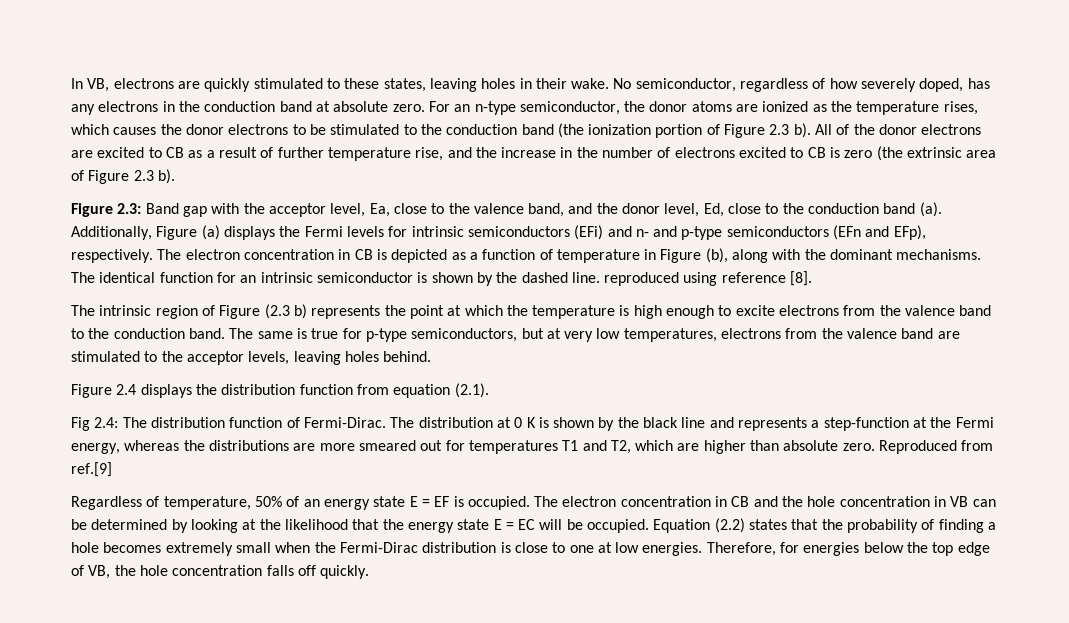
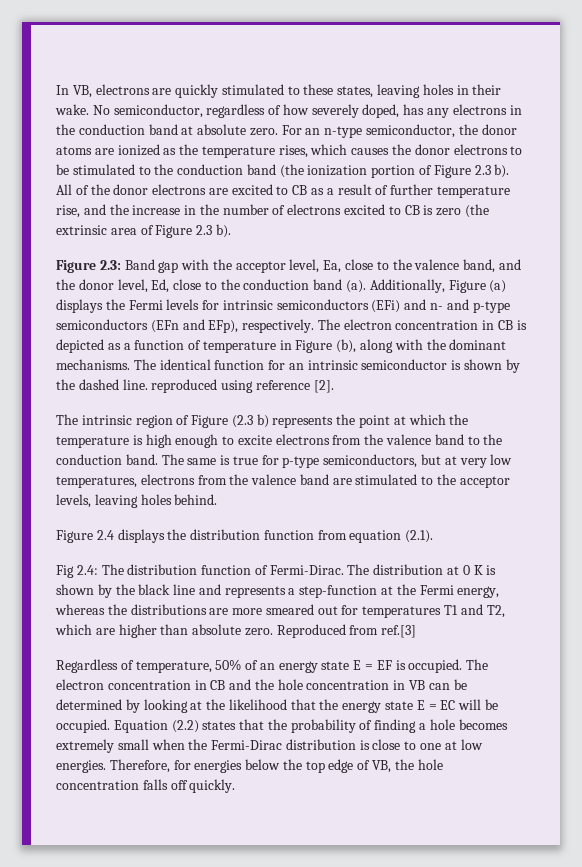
- The identical function for an intrinsic semiconductor is shown by the dashed line. reproduced using reference [8].
+ The identical function for an intrinsic semiconductor is shown by the dashed line. reproduced using reference [2].
- Reproduced from ref.[9]
+ Reproduced from ref.[3]

